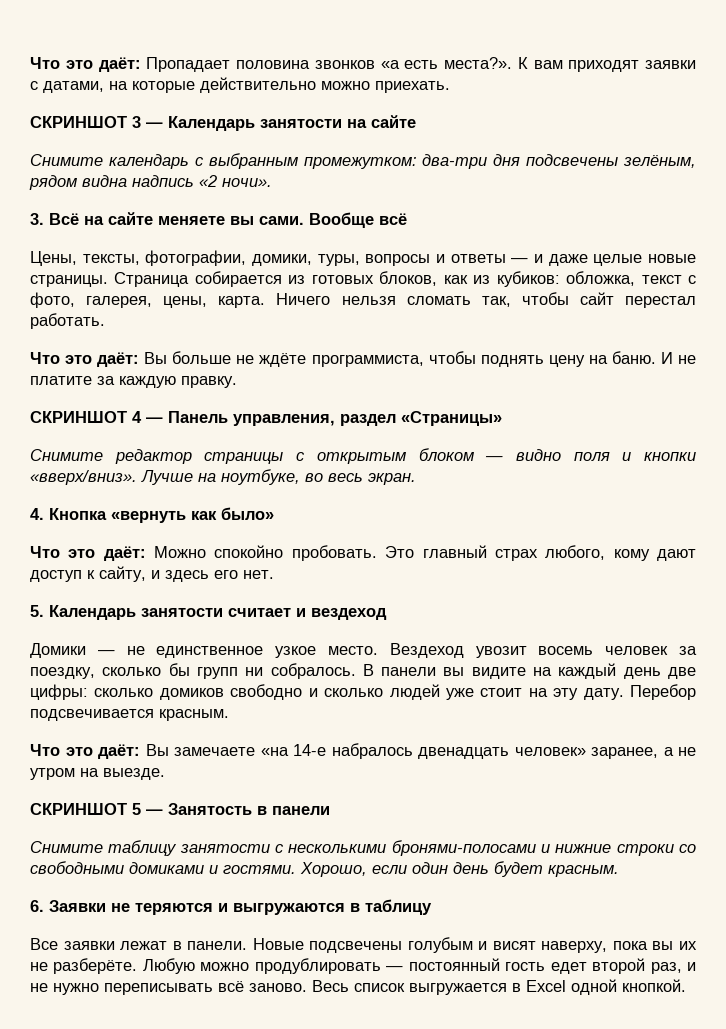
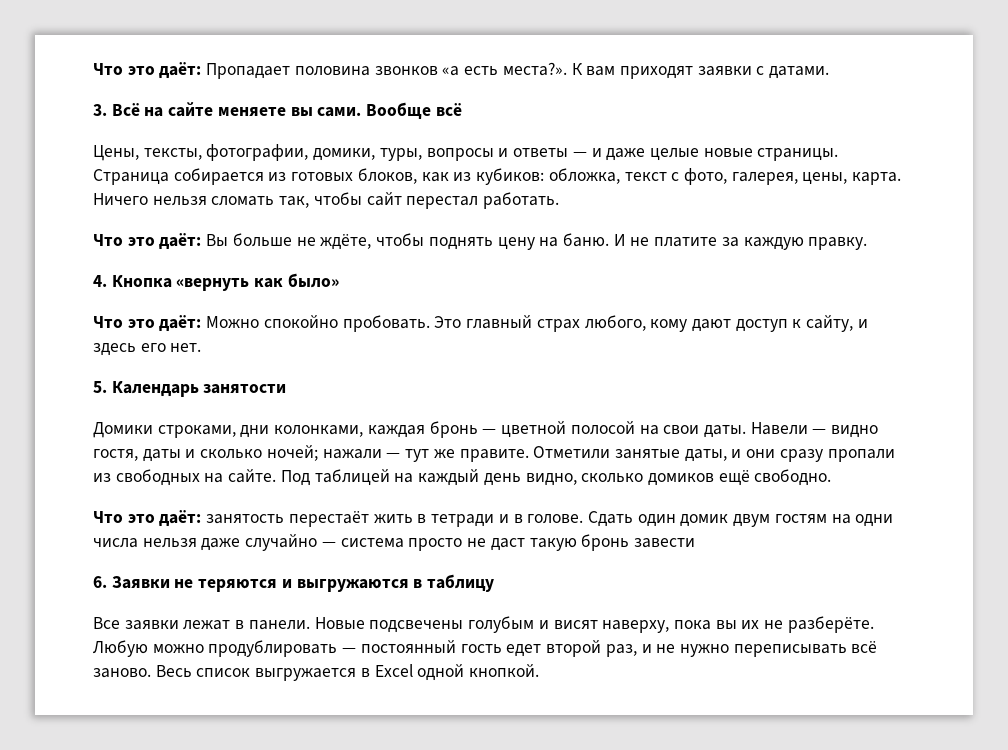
- К вам приходят заявки с датами, на которые действительно можно приехать.
- СКРИНШОТ 3 — Календарь занятости на сайте
- Снимите календарь с выбранным промежутком: два-три дня подсвечены зелёным, рядом видна надпись «2 ночи».
+ К вам приходят заявки с датами.
- Что это даёт: Вы больше не ждёте программиста, чтобы поднять цену на баню.
+ Что это даёт: Вы больше не ждёте, чтобы поднять цену на баню.
- СКРИНШОТ 4 — Панель управления, раздел «Страницы»
- Снимите редактор страницы с открытым блоком — видно поля и кнопки «вверх/вниз». Лучше на ноутбуке, во весь экран.
- 5. Календарь занятости считает и вездеход
- Домики — не единственное узкое место. Вездеход увозит восемь человек за поездку, сколько бы групп ни собралось. В панели вы видите на каждый день две цифры: сколько домиков свободно и сколько людей уже стоит на эту дату. Перебор подсвечивается красным.
- Что это даёт: Вы замечаете «на 14-е набралось двенадцать человек» заранее, а не утром на выезде.
- СКРИНШОТ 5 — Занятость в панели
- Снимите таблицу занятости с несколькими бронями-полосами и нижние строки со свободными домиками и гостями. Хорошо, если один день будет красным.
+ 5. Календарь занятости
+ Домики строками, дни колонками, каждая бронь — цветной полосой на свои даты. Навели — видно гостя, даты и сколько ночей; нажали — тут же правите. Отметили занятые даты, и они сразу пропали из свободных на сайте. Под таблицей на каждый день видно, сколько домиков ещё свободно.
+ Что это даёт: занятость перестаёт жить в тетради и в голове. Сдать один домик двум гостям на одни числа нельзя даже случайно — система просто не даст такую бронь завести

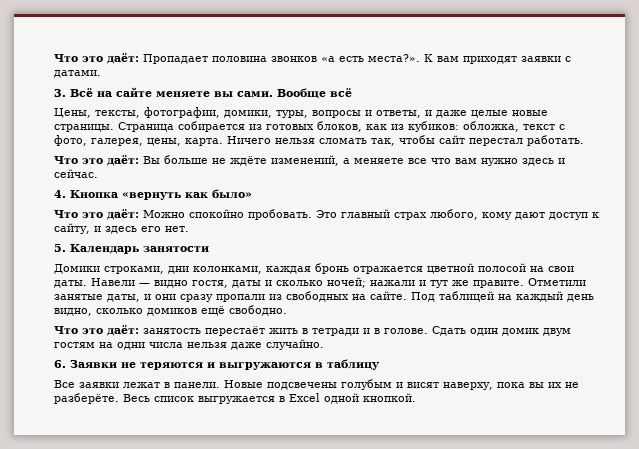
- Цены, тексты, фотографии, домики, туры, вопросы и ответы — и даже целые новые страницы.
+ Цены, тексты, фотографии, домики, туры, вопросы и ответы, и даже целые новые страницы.
- Что это даёт: Вы больше не ждёте, чтобы поднять цену на баню. И не платите за каждую правку.
+ Что это даёт: Вы больше не ждёте изменений, а меняете все что вам нужно здесь и сейчас.
- Домики строками, дни колонками, каждая бронь — цветной полосой на свои даты.
+ Домики строками, дни колонками, каждая бронь отражается цветной полосой на свои даты.
- Навели — видно гостя, даты и сколько ночей; нажали — тут же правите.
+ Навели — видно гостя, даты и сколько ночей; нажали и тут же правите.
- Сдать один домик двум гостям на одни числа нельзя даже случайно — система просто не даст такую бронь завести
+ Сдать один домик двум гостям на одни числа нельзя даже случайно.
- Любую можно продублировать — постоянный гость едет второй раз, и не нужно переписывать всё заново.

